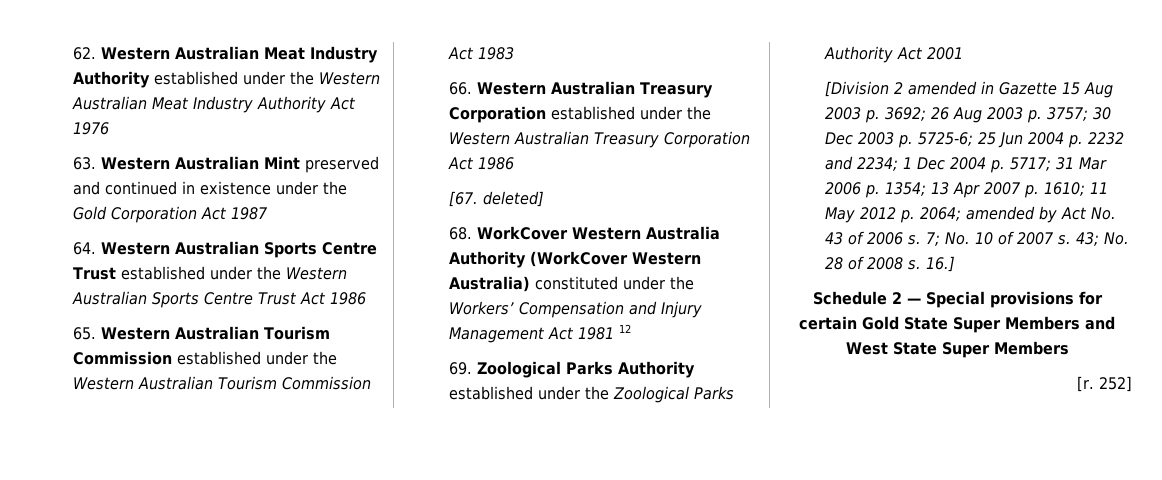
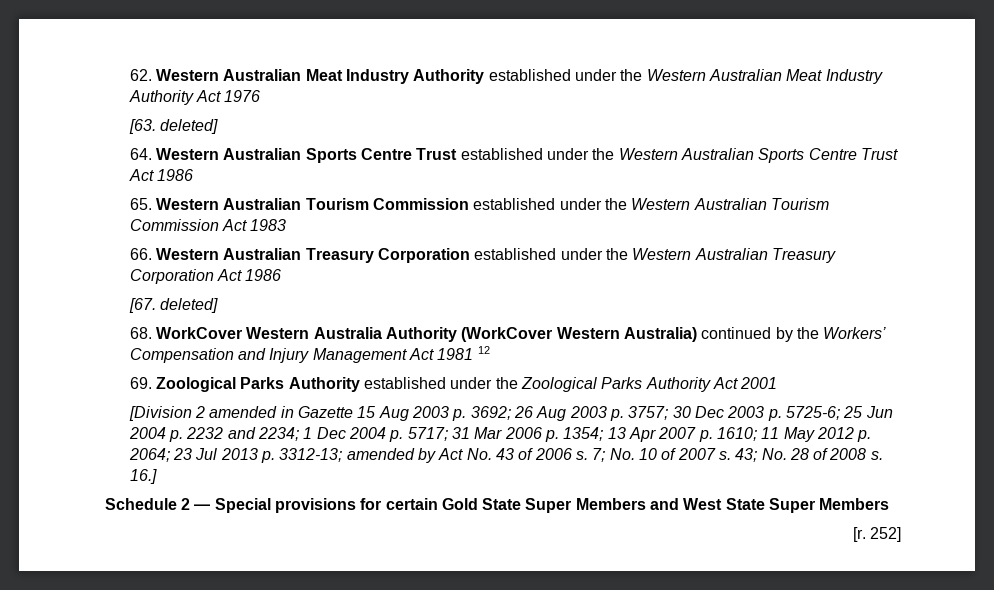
- 63. Western Australian Mint preserved and continued in existence under the Gold Corporation Act 1987
+ [63. deleted]
- 68. WorkCover Western Australia Authority (WorkCover Western Australia) constituted under the Workers’ Compensation and Injury Management Act 1981 12
+ 68. WorkCover Western Australia Authority (WorkCover Western Australia) continued by the Workers’ Compensation and Injury Management Act 1981 12
- [Division 2 amended in Gazette 15 Aug 2003 p. 3692; 26 Aug 2003 p. 3757; 30 Dec 2003 p. 5725-6; 25 Jun 2004 p. 2232 and 2234; 1 Dec 2004 p. 5717; 31 Mar 2006 p. 1354; 13 Apr 2007 p. 1610; 11 May 2012 p. 2064; amended by Act No. 43 of 2006 s.
+ [Division 2 amended in Gazette 15 Aug 2003 p. 3692; 26 Aug 2003 p. 3757; 30 Dec 2003 p. 5725-6; 25 Jun 2004 p. 2232 and 2234; 1 Dec 2004 p. 5717; 31 Mar 2006 p. 1354; 13 Apr 2007 p. 1610; 11 May 2012 p. 2064; 23 Jul 2013 p. 3312-13; amended by Act No. 43 of 2006 s.

